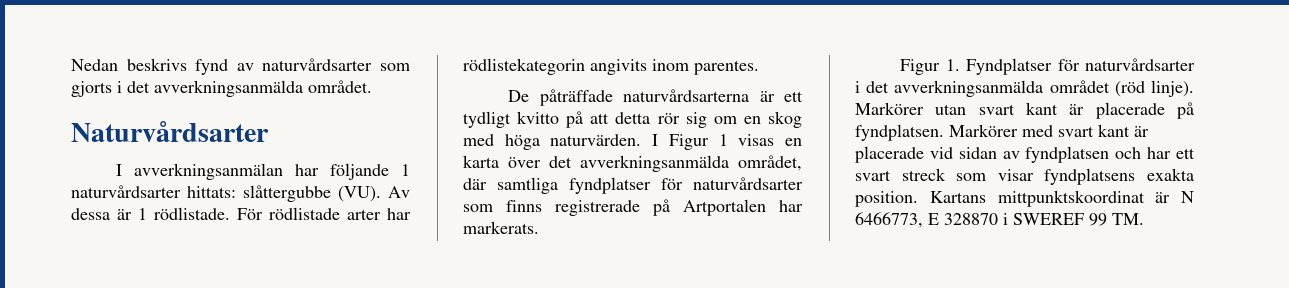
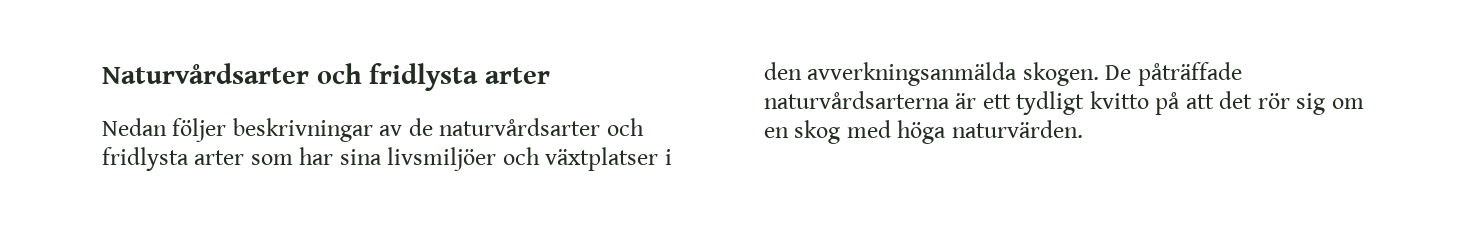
- Nedan beskrivs fynd av naturvårdsarter som gjorts i det avverkningsanmälda området.
- Naturvårdsarter
- I avverkningsanmälan har följande 1 naturvårdsarter hittats: slåttergubbe (VU). Av dessa är 1 rödlistade. För rödlistade arter har rödlistekategorin angivits inom parentes.
- De påträffade naturvårdsarterna är ett tydligt kvitto på att detta rör sig om en skog med höga naturvärden. I Figur 1 visas en karta över det avverkningsanmälda området, där samtliga fyndplatser för naturvårdsarter som finns registrerade på Artportalen har markerats.
- Figur 1. Fyndplatser för naturvårdsarter i det avverkningsanmälda området (röd linje). Markörer utan svart kant är placerade på fyndplatsen. Markörer med svart kant är placerade vid sidan av fyndplatsen och har ett svart streck som visar fyndplatsens exakta position. Kartans mittpunktskoordinat är N 6466773, E 328870 i SWEREF 99 TM.
+ Naturvårdsarter och fridlysta arter
+ Nedan följer beskrivningar av de naturvårdsarter och fridlysta arter som har sina livsmiljöer och växtplatser i den avverkningsanmälda skogen. De påträffade naturvårdsarterna är ett tydligt kvitto på att det rör sig om en skog med höga naturvärden.

